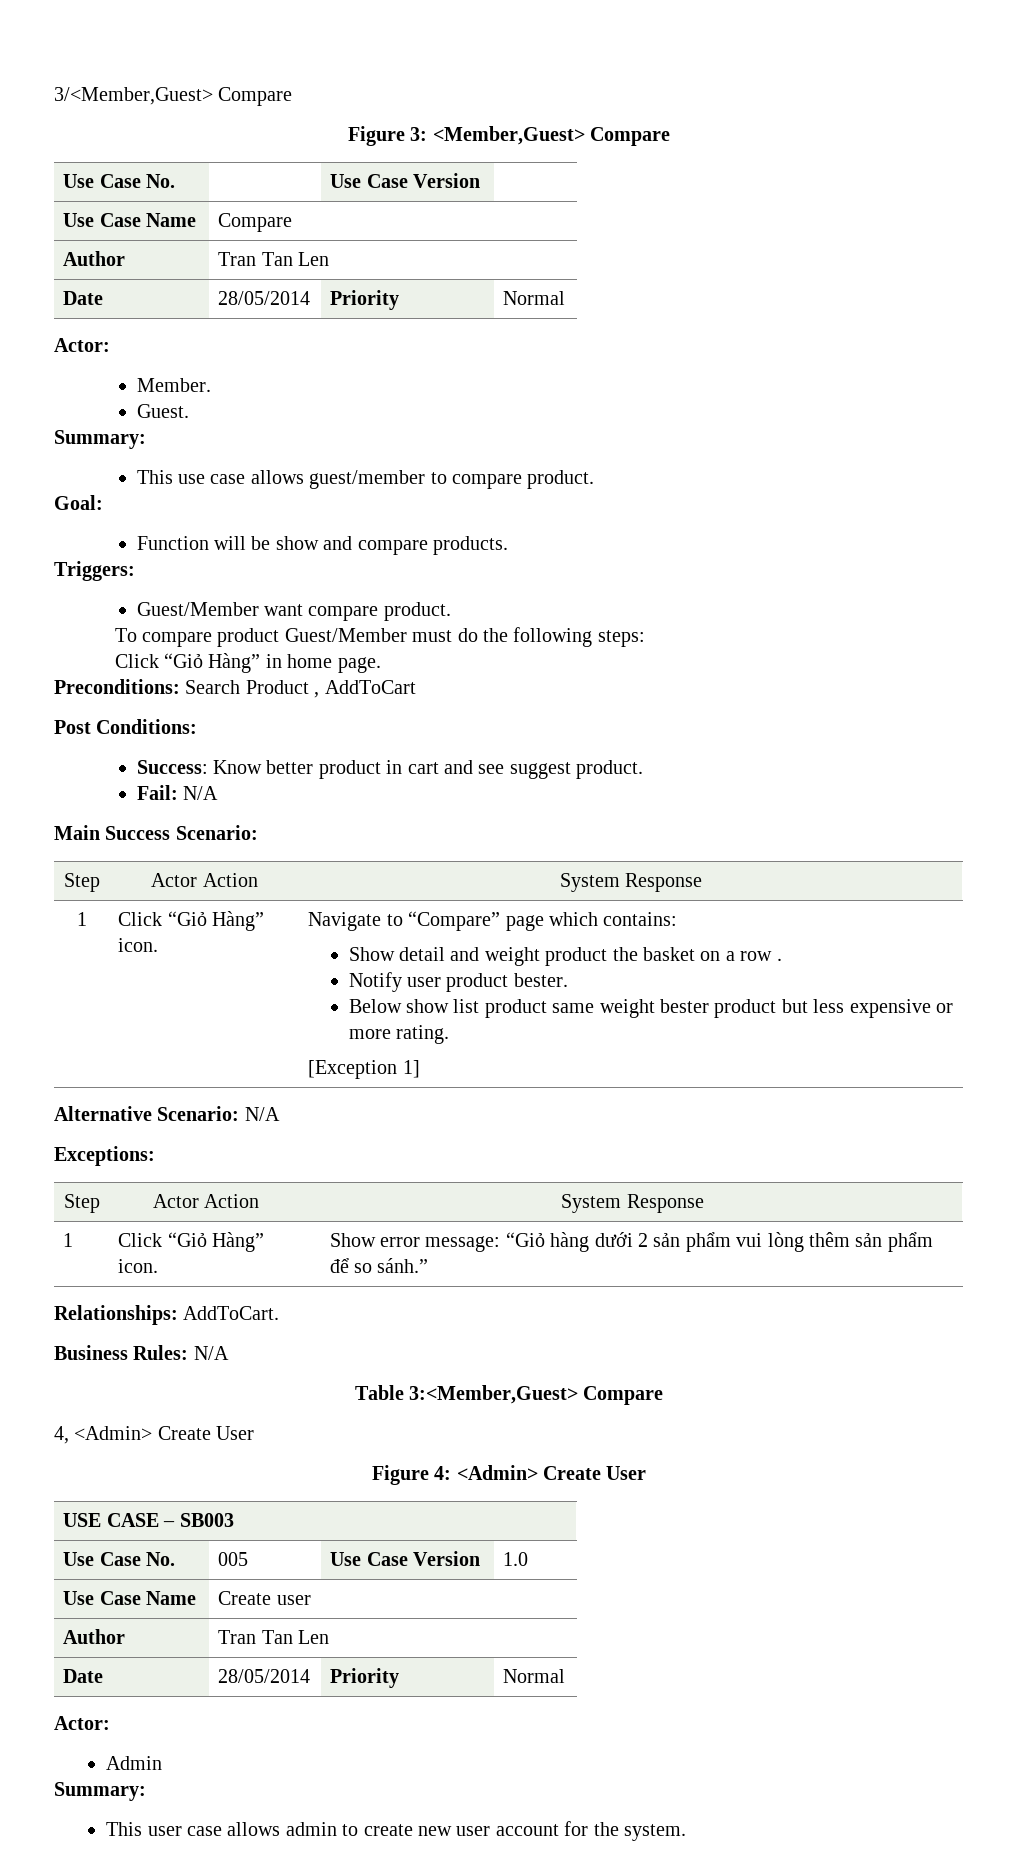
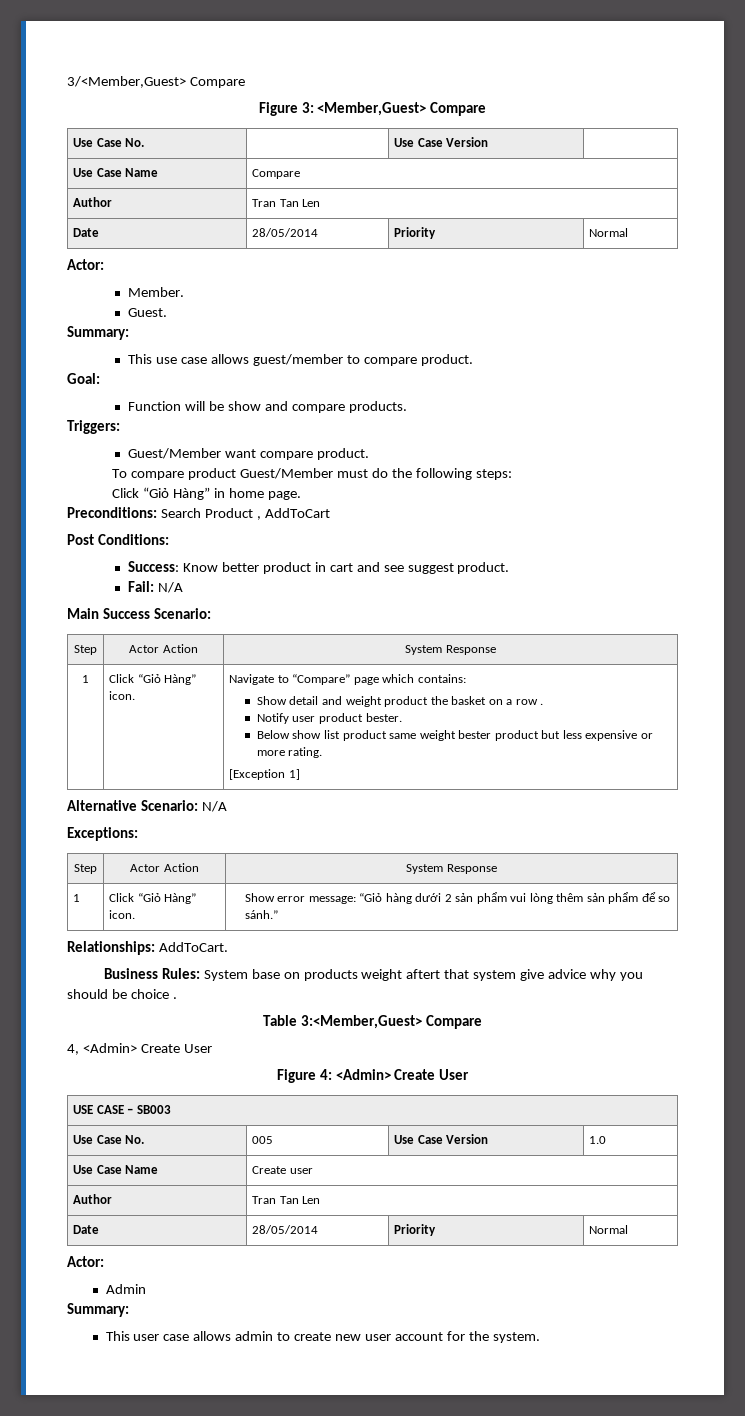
- Business Rules: N/A
+ Business Rules: System base on products weight aftert that system give advice why you should be choice .

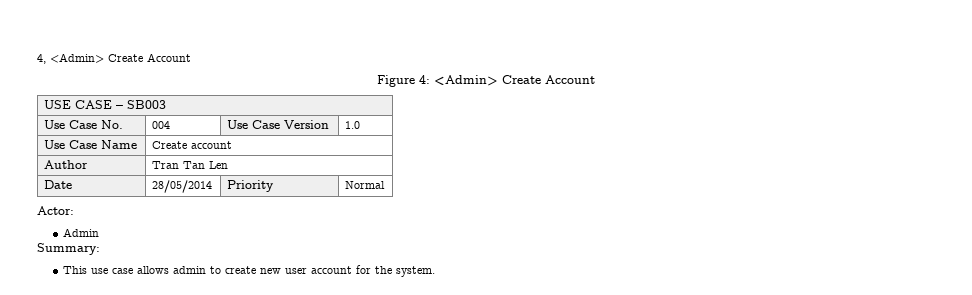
- 3/<Member,Guest> Compare
- Figure 3: <Member,Guest> Compare
- Use Case No. | | Use Case Version |
- Use Case Name | Compare
- Author | Tran Tan Len
- Date | 28/05/2014 | Priority | Normal
- Actor:
- Member.
- Guest.
- Summary:
- This use case allows guest/member to compare product.
- Goal:
- Function will be show and compare products.
- Triggers:
- Guest/Member want compare product.
- To compare product Guest/Member must do the following steps:
- Click “Giỏ Hàng” in home page.
- Preconditions: Search Product , AddToCart
- Post Conditions:
- Success: Know better product in cart and see suggest product.
- Fail: N/A
- Main Success Scenario:
- Step | Actor Action | System Response
- 1 | Click “Giỏ Hàng” icon. | Navigate to “Compare” page which contains:
- Show detail and weight product the basket on a row .
- Notify user product bester.
- Below show list product same weight bester product but less expensive or more rating.
- [Exception 1]
- Alternative Scenario: N/A
- Exceptions:
- Step | Actor Action | System Response
- 1 | Click “Giỏ Hàng” icon. | Show error message: “Giỏ hàng dưới 2 sản phẩm vui lòng thêm sản phẩm để so sánh.”
- Relationships: AddToCart.
- Business Rules: System base on products weight aftert that system give advice why you should be choice .
- Table 3:<Member,Guest> Compare
- 4, <Admin> Create User
+ 4, <Admin> Create Account
- Figure 4: <Admin> Create User
+ Figure 4: <Admin> Create Account
- Use Case No. | 005 | Use Case Version | 1.0
+ Use Case No. | 004 | Use Case Version | 1.0
- Use Case Name | Create user
+ Use Case Name | Create account
- This user case allows admin to create new user account for the system.
+ This use case allows admin to create new user account for the system.

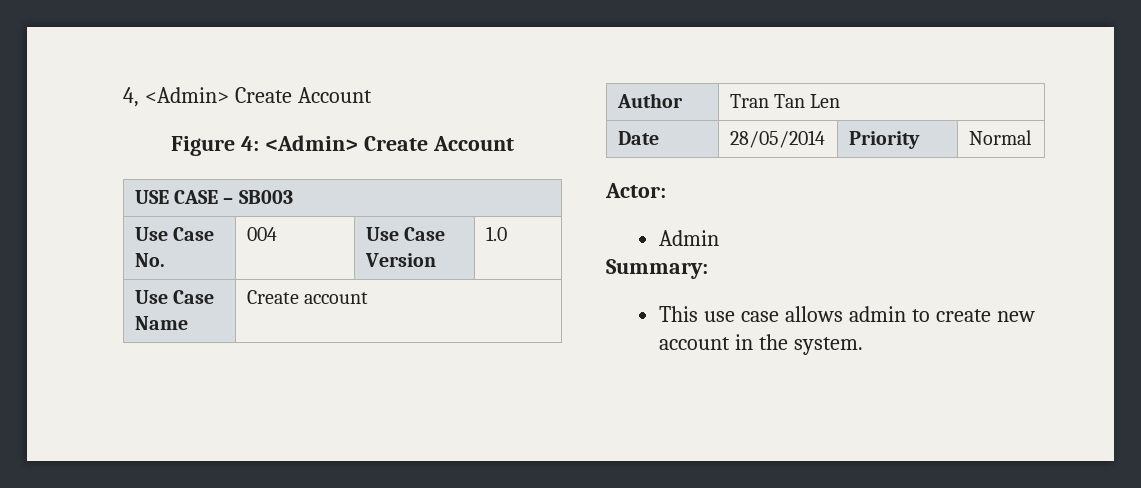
- This use case allows admin to create new user account for the system.
+ This use case allows admin to create new account in the system.

